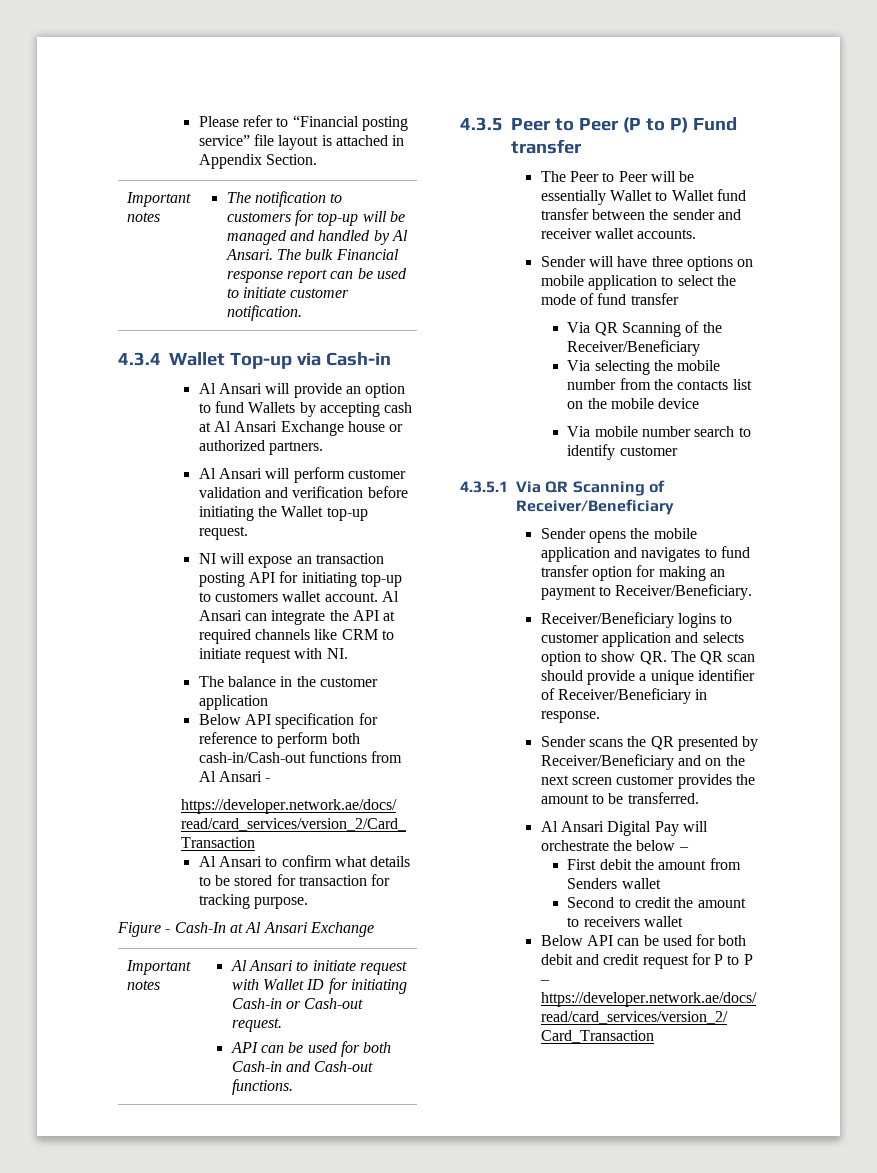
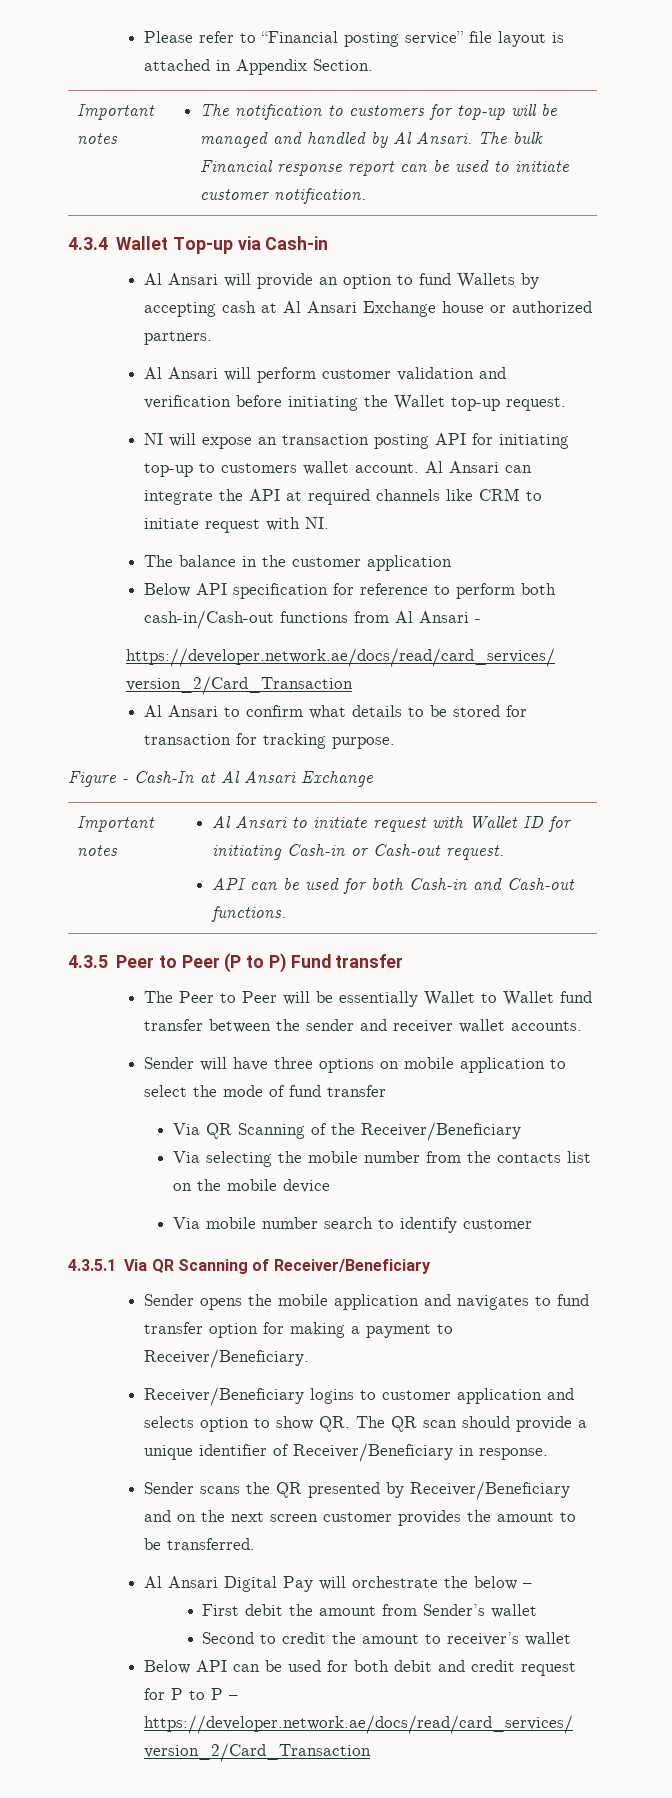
- Sender opens the mobile application and navigates to fund transfer option for making an payment to Receiver/Beneficiary.
+ Sender opens the mobile application and navigates to fund transfer option for making a payment to Receiver/Beneficiary.
- First debit the amount from Senders wallet
+ First debit the amount from Sender’s wallet
- Second to credit the amount to receivers wallet
+ Second to credit the amount to receiver’s wallet

